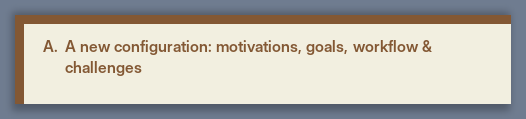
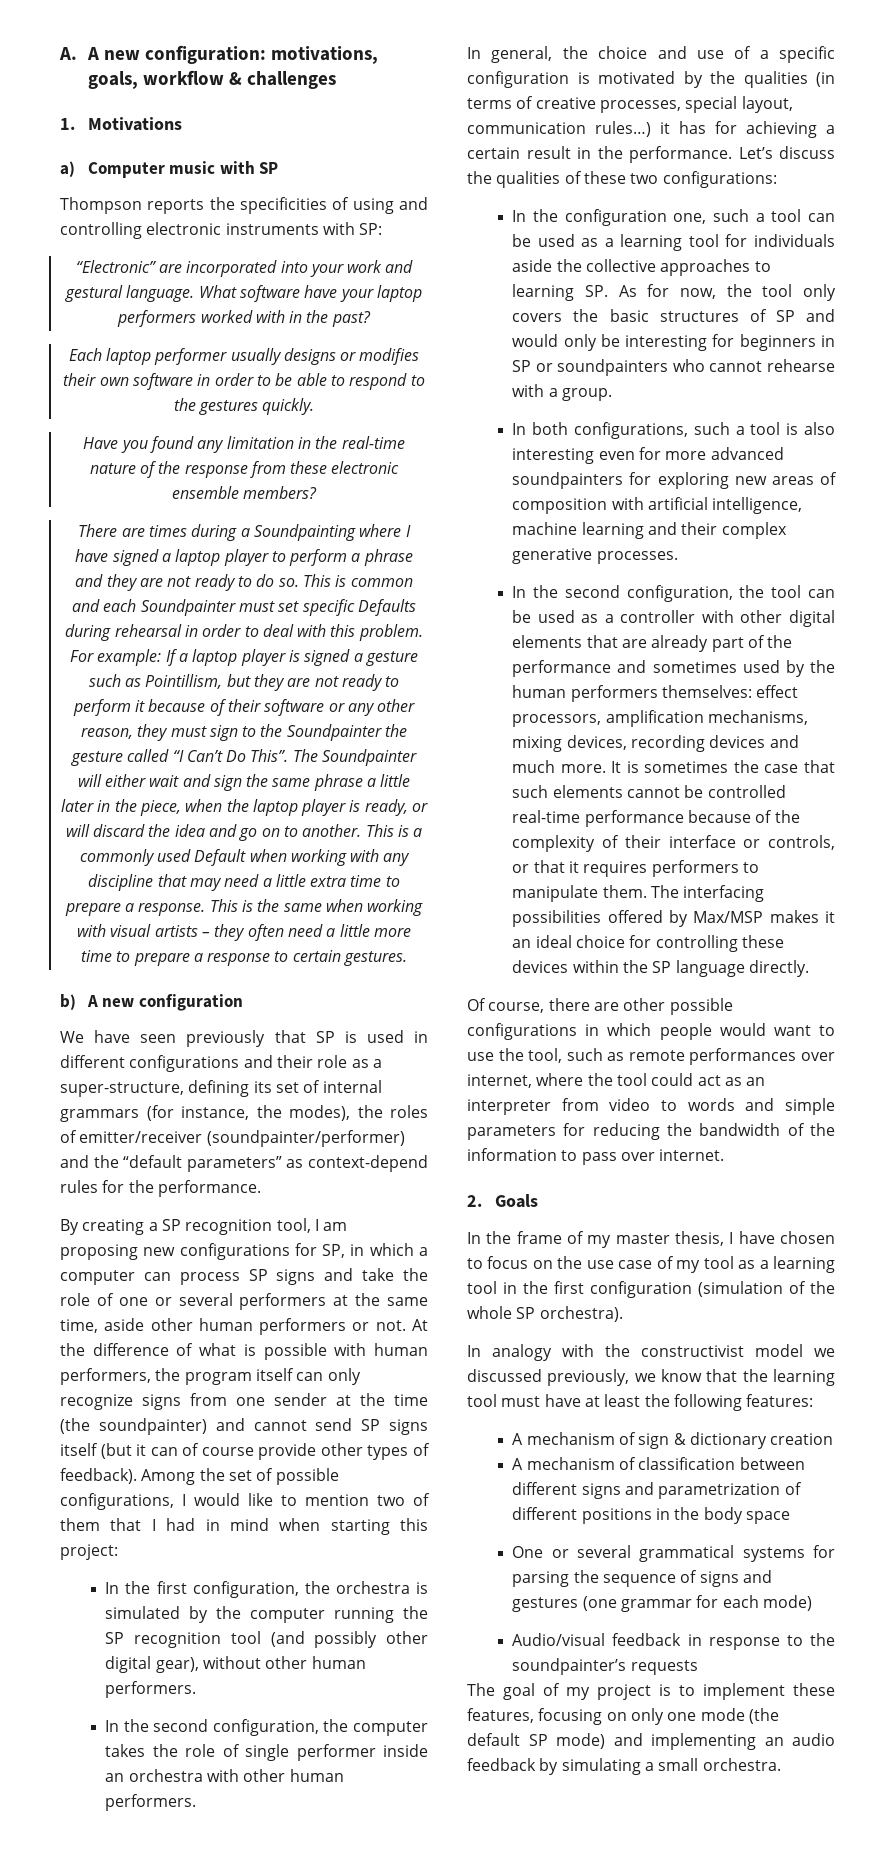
+ 1. Motivations
+ a) Computer music with SP
+ Thompson reports the specificities of using and controlling electronic instruments with SP:
+ “Electronic” are incorporated into your work and gestural language. What software have your laptop performers worked with in the past?
+ Each laptop performer usually designs or modifies their own software in order to be able to respond to the gestures quickly.
+ Have you found any limitation in the real-time nature of the response from these electronic ensemble members?
+ There are times during a Soundpainting where I have signed a laptop player to perform a phrase and they are not ready to do so. This is common and each Soundpainter must set specific Defaults during rehearsal in order to deal with this problem. For example: If a laptop player is signed a gesture such as Pointillism, but they are not ready to perform it because of their software or any other reason, they must sign to the Soundpainter the gesture called “I Can’t Do This”. The Soundpainter will either wait and sign the same phrase a little later in the piece, when the laptop player is ready, or will discard the idea and go on to another. This is a commonly used Default when working with any discipline that may need a little extra time to prepare a response. This is the same when working with visual artists – they often need a little more time to prepare a response to certain gestures.
+ b) A new configuration
+ We have seen previously that SP is used in different configurations and their role as a super-structure, defining its set of internal grammars (for instance, the modes), the roles of emitter/receiver (soundpainter/performer) and the “default parameters” as context-depend rules for the performance.
+ By creating a SP recognition tool, I am proposing new configurations for SP, in which a computer can process SP signs and take the role of one or several performers at the same time, aside other human performers or not. At the difference of what is possible with human performers, the program itself can only recognize signs from one sender at the time (the soundpainter) and cannot send SP signs itself (but it can of course provide other types of feedback). Among the set of possible configurations, I would like to mention two of them that I had in mind when starting this project:
+ In the first configuration, the orchestra is simulated by the computer running the SP recognition tool (and possibly other digital gear), without other human performers.
+ In the second configuration, the computer takes the role of single performer inside an orchestra with other human performers.
+ In general, the choice and use of a specific configuration is motivated by the qualities (in terms of creative processes, special layout, communication rules…) it has for achieving a certain result in the performance. Let’s discuss the qualities of these two configurations:
+ In the configuration one, such a tool can be used as a learning tool for individuals aside the collective approaches to learning SP. As for now, the tool only covers the basic structures of SP and would only be interesting for beginners in SP or soundpainters who cannot rehearse with a group.
+ In both configurations, such a tool is also interesting even for more advanced soundpainters for exploring new areas of composition with artificial intelligence, machine learning and their complex generative processes.
+ In the second configuration, the tool can be used as a controller with other digital elements that are already part of the performance and sometimes used by the human performers themselves: effect processors, amplification mechanisms, mixing devices, recording devices and much more. It is sometimes the case that such elements cannot be controlled real-time performance because of the complexity of their interface or controls, or that it requires performers to manipulate them. The interfacing possibilities offered by Max/MSP makes it an ideal choice for controlling these devices within the SP language directly.
+ Of course, there are other possible configurations in which people would want to use the tool, such as remote performances over internet, where the tool could act as an interpreter from video to words and simple parameters for reducing the bandwidth of the information to pass over internet.
+ 2. Goals
+ In the frame of my master thesis, I have chosen to focus on the use case of my tool as a learning tool in the first configuration (simulation of the whole SP orchestra).
+ In analogy with the constructivist model we discussed previously, we know that the learning tool must have at least the following features:
+ A mechanism of sign & dictionary creation
+ A mechanism of classification between different signs and parametrization of different positions in the body space
+ One or several grammatical systems for parsing the sequence of signs and gestures (one grammar for each mode)
+ Audio/visual feedback in response to the soundpainter’s requests
+ The goal of my project is to implement these features, focusing on only one mode (the default SP mode) and implementing an audio feedback by simulating a small orchestra.

